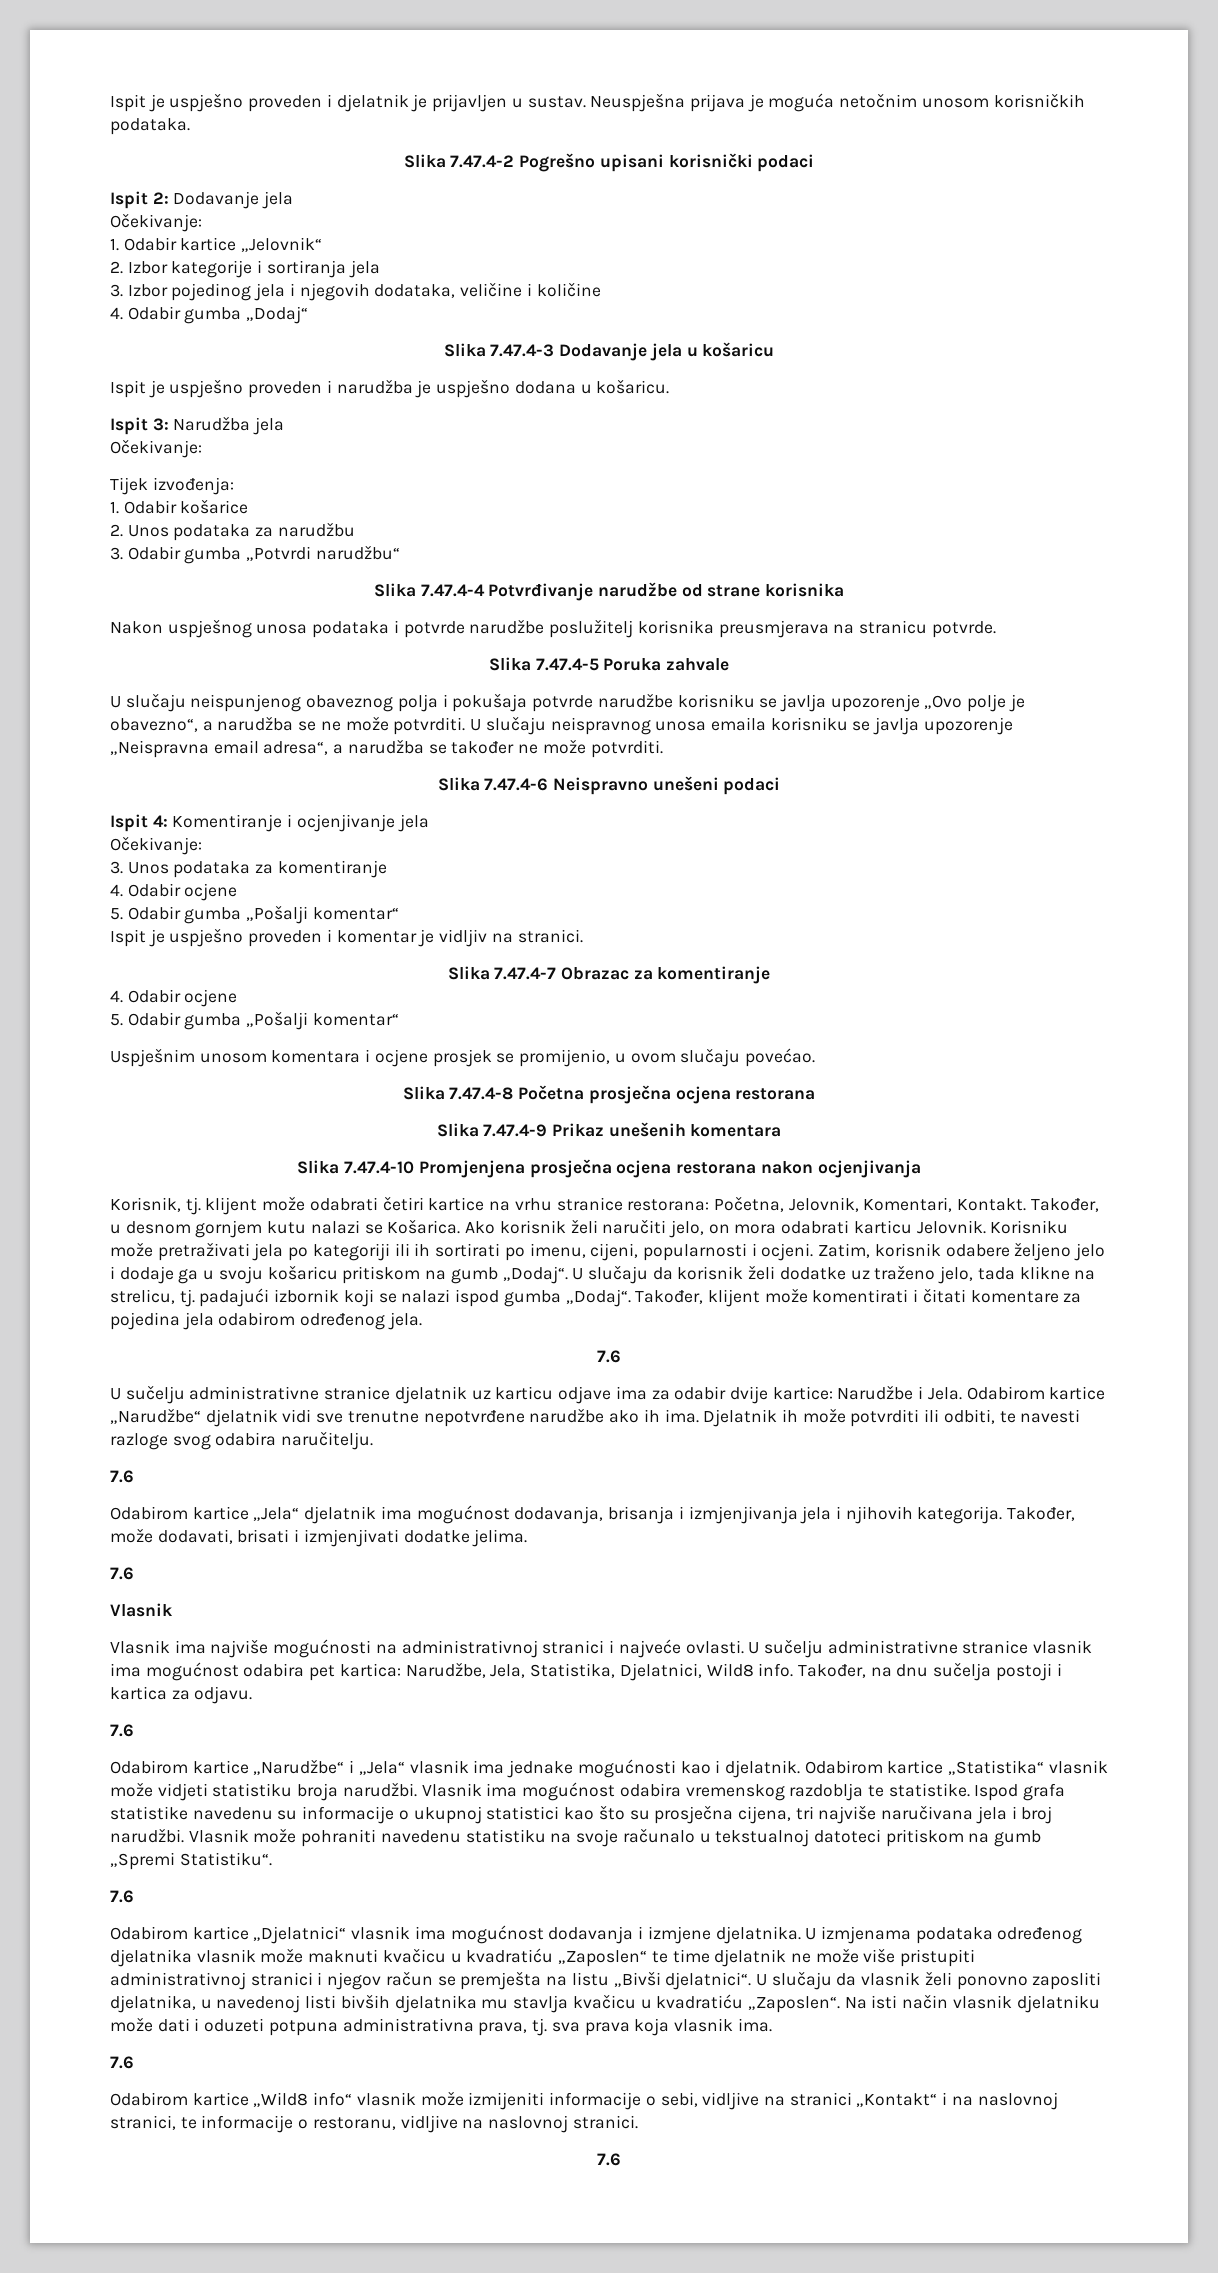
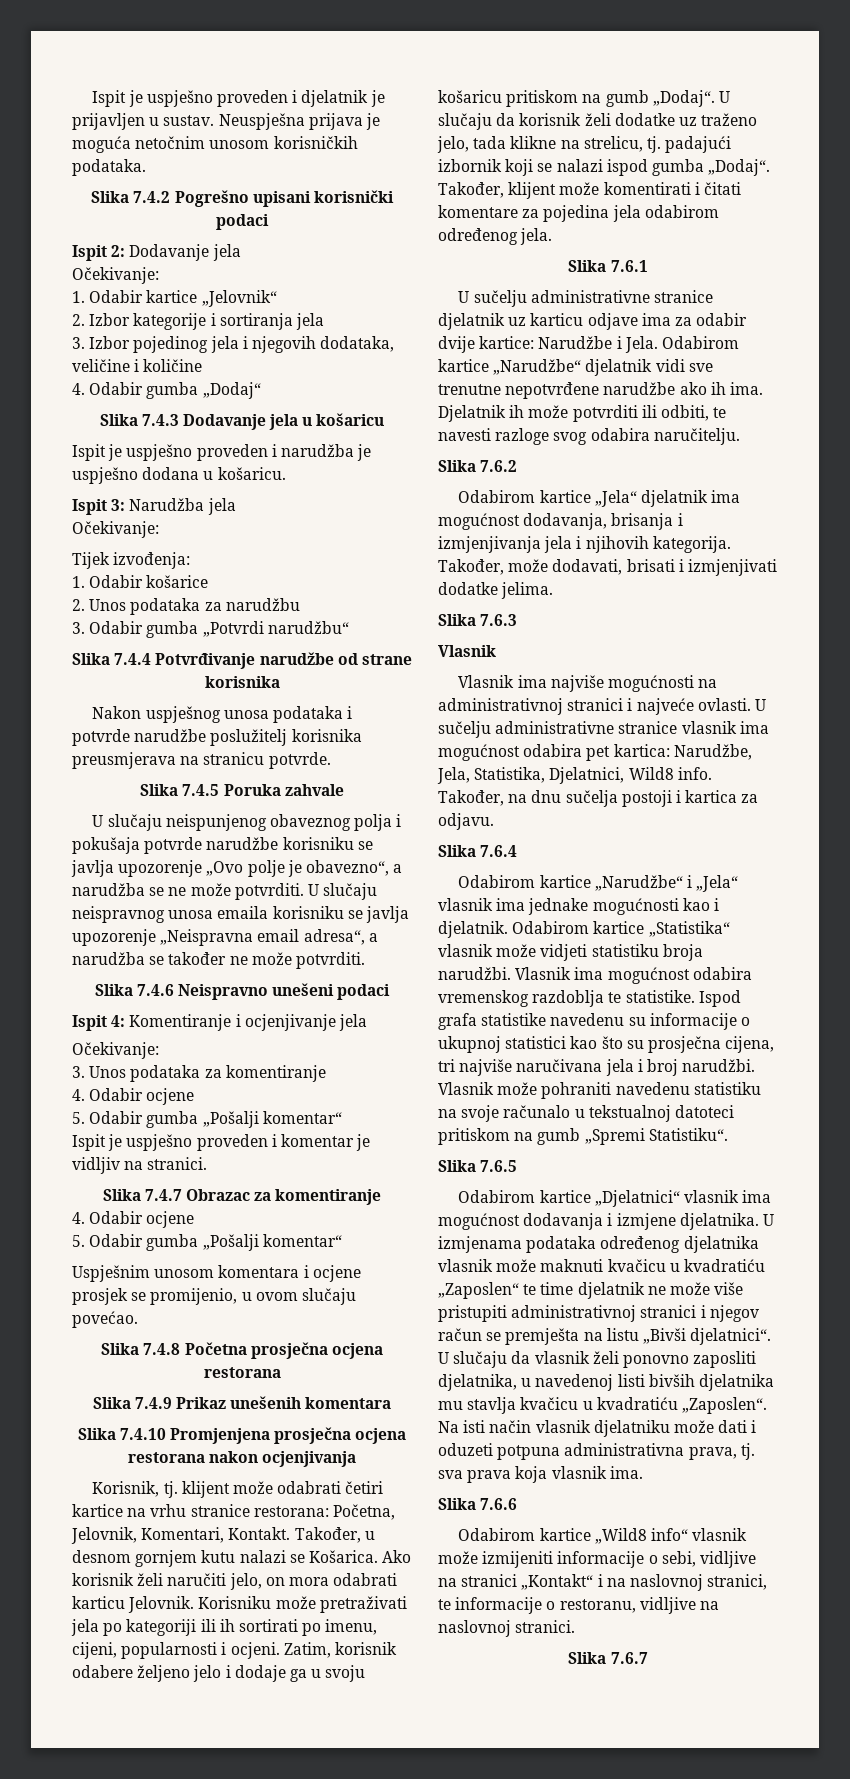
- Slika 7.47.4-2 Pogrešno upisani korisnički podaci
+ Slika 7.4.2 Pogrešno upisani korisnički podaci
- Slika 7.47.4-3 Dodavanje jela u košaricu
+ Slika 7.4.3 Dodavanje jela u košaricu
- Slika 7.47.4-4 Potvrđivanje narudžbe od strane korisnika
+ Slika 7.4.4 Potvrđivanje narudžbe od strane korisnika
- Slika 7.47.4-5 Poruka zahvale
+ Slika 7.4.5 Poruka zahvale
- Slika 7.47.4-6 Neispravno unešeni podaci
+ Slika 7.4.6 Neispravno unešeni podaci
- Slika 7.47.4-7 Obrazac za komentiranje
+ Slika 7.4.7 Obrazac za komentiranje
- Slika 7.47.4-8 Početna prosječna ocjena restorana
+ Slika 7.4.8 Početna prosječna ocjena restorana
- Slika 7.47.4-9 Prikaz unešenih komentara
+ Slika 7.4.9 Prikaz unešenih komentara
- Slika 7.47.4-10 Promjenjena prosječna ocjena restorana nakon ocjenjivanja
+ Slika 7.4.10 Promjenjena prosječna ocjena restorana nakon ocjenjivanja
  Također, klijent može komentirati i čitati komentare za pojedina jela odabirom određenog jela.
- 7.6
+ Slika 7.6.1
  Djelatnik ih može potvrditi ili odbiti, te navesti razloge svog odabira naručitelju.
- 7.6
+ Slika 7.6.2
  Također, može dodavati, brisati i izmjenjivati dodatke jelima.
- 7.6
+ Slika 7.6.3
  Također, na dnu sučelja postoji i kartica za odjavu.
- 7.6
+ Slika 7.6.4
  Vlasnik može pohraniti navedenu statistiku na svoje računalo u tekstualnoj datoteci pritiskom na gumb „Spremi Statistiku“.
- 7.6
+ Slika 7.6.5
  Na isti način vlasnik djelatniku može dati i oduzeti potpuna administrativna prava, tj. sva prava koja vlasnik ima.
- 7.6
+ Slika 7.6.6
  Odabirom kartice „Wild8 info“ vlasnik može izmijeniti informacije o sebi, vidljive na stranici „Kontakt“ i na naslovnoj stranici, te informacije o restoranu, vidljive na naslovnoj stranici.
- 7.6
+ Slika 7.6.7

